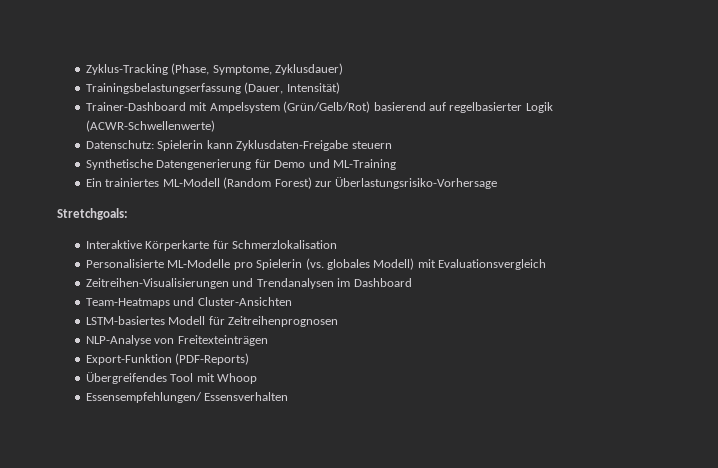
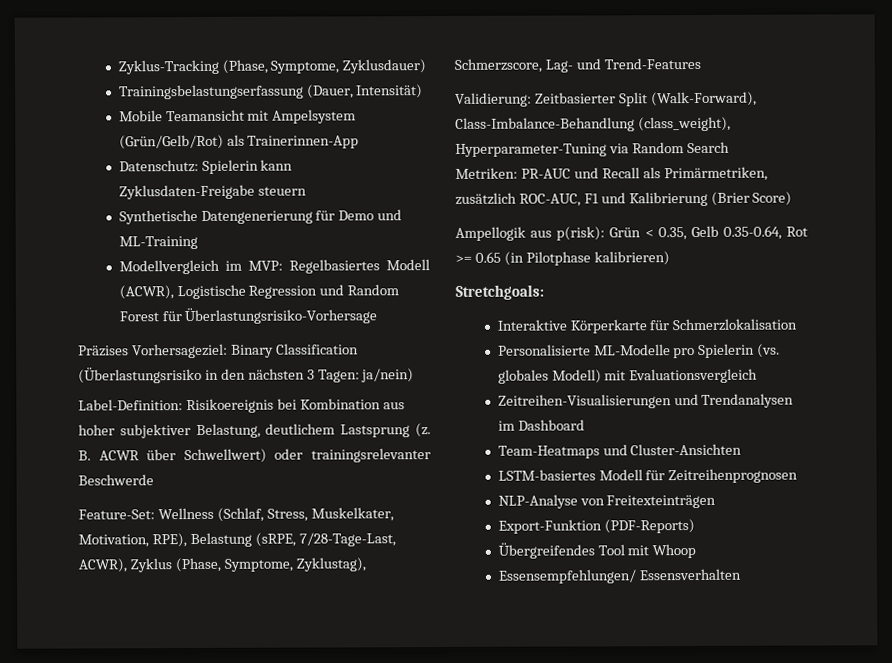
- Trainer-Dashboard mit Ampelsystem (Grün/Gelb/Rot) basierend auf regelbasierter Logik (ACWR-Schwellenwerte)
+ Mobile Teamansicht mit Ampelsystem (Grün/Gelb/Rot) als Trainerinnen-App
- Ein trainiertes ML-Modell (Random Forest) zur Überlastungsrisiko-Vorhersage
+ Modellvergleich im MVP: Regelbasiertes Modell (ACWR), Logistische Regression und Random Forest für Überlastungsrisiko-Vorhersage
+ Präzises Vorhersageziel: Binary Classification (Überlastungsrisiko in den nächsten 3 Tagen: ja/nein)
+ Label-Definition: Risikoereignis bei Kombination aus hoher subjektiver Belastung, deutlichem Lastsprung (z. B. ACWR über Schwellwert) oder trainingsrelevanter Beschwerde
+ Feature-Set: Wellness (Schlaf, Stress, Muskelkater, Motivation, RPE), Belastung (sRPE, 7/28-Tage-Last, ACWR), Zyklus (Phase, Symptome, Zyklustag), Schmerzscore, Lag- und Trend-Features
+ Validierung: Zeitbasierter Split (Walk-Forward), Class-Imbalance-Behandlung (class_weight), Hyperparameter-Tuning via Random Search
+ Metriken: PR-AUC und Recall als Primärmetriken, zusätzlich ROC-AUC, F1 und Kalibrierung (Brier Score)
+ Ampellogik aus p(risk): Grün < 0.35, Gelb 0.35-0.64, Rot >= 0.65 (in Pilotphase kalibrieren)

